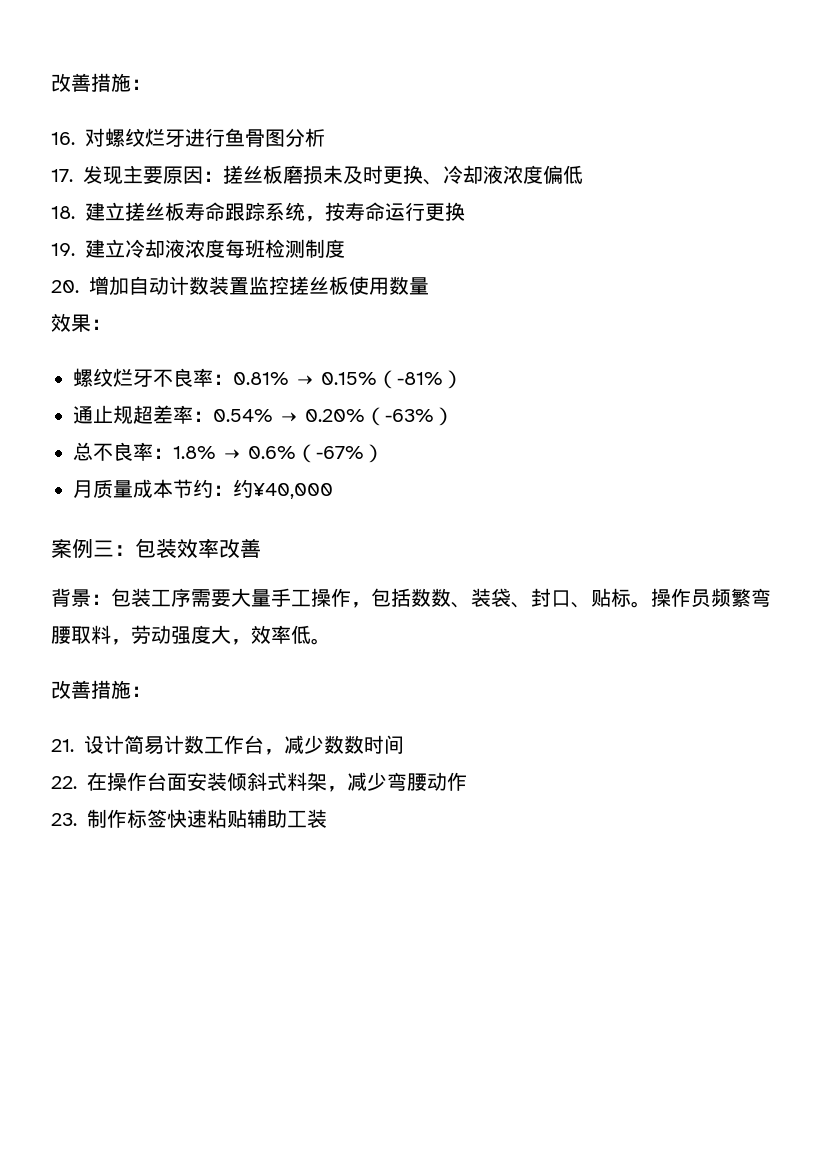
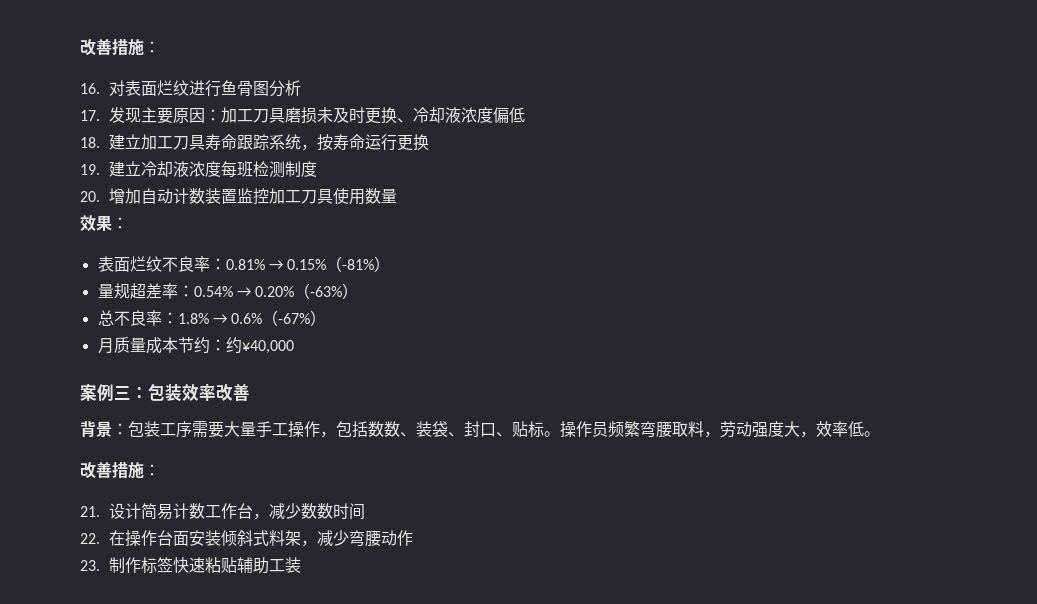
- 16.对螺纹烂牙进行鱼骨图分析
+ 16.对表面烂纹进行鱼骨图分析
- 17.发现主要原因：搓丝板磨损未及时更换、冷却液浓度偏低
+ 17.发现主要原因：加工刀具磨损未及时更换、冷却液浓度偏低
- 18.建立搓丝板寿命跟踪系统，按寿命运行更换
+ 18.建立加工刀具寿命跟踪系统，按寿命运行更换
- 20.增加自动计数装置监控搓丝板使用数量
+ 20.增加自动计数装置监控加工刀具使用数量
- 螺纹烂牙不良率：0.81% → 0.15%（-81%）
+ 表面烂纹不良率：0.81% → 0.15%（-81%）
- 通止规超差率：0.54% → 0.20%（-63%）
+ 量规超差率：0.54% → 0.20%（-63%）

